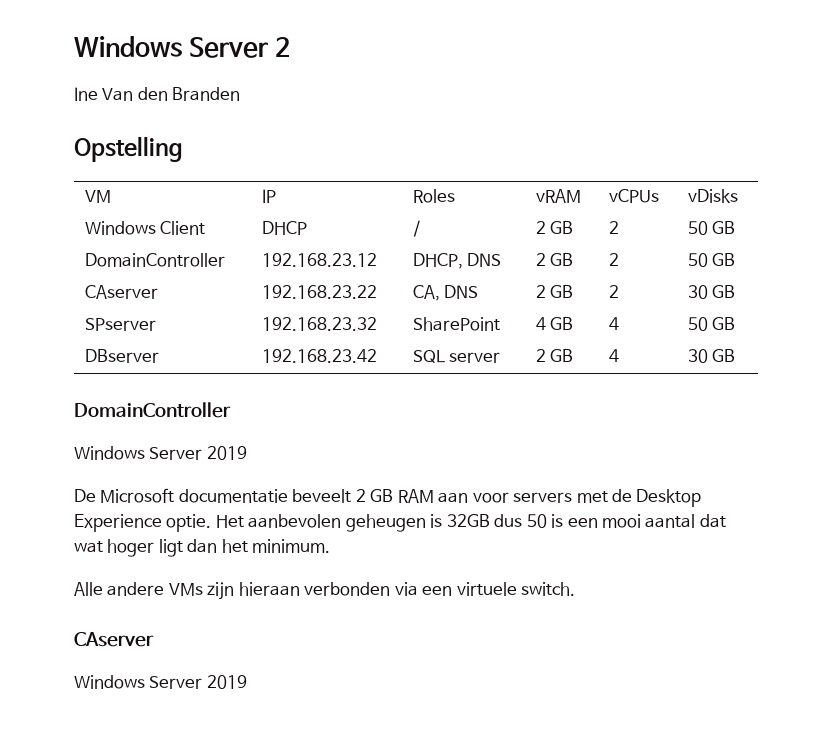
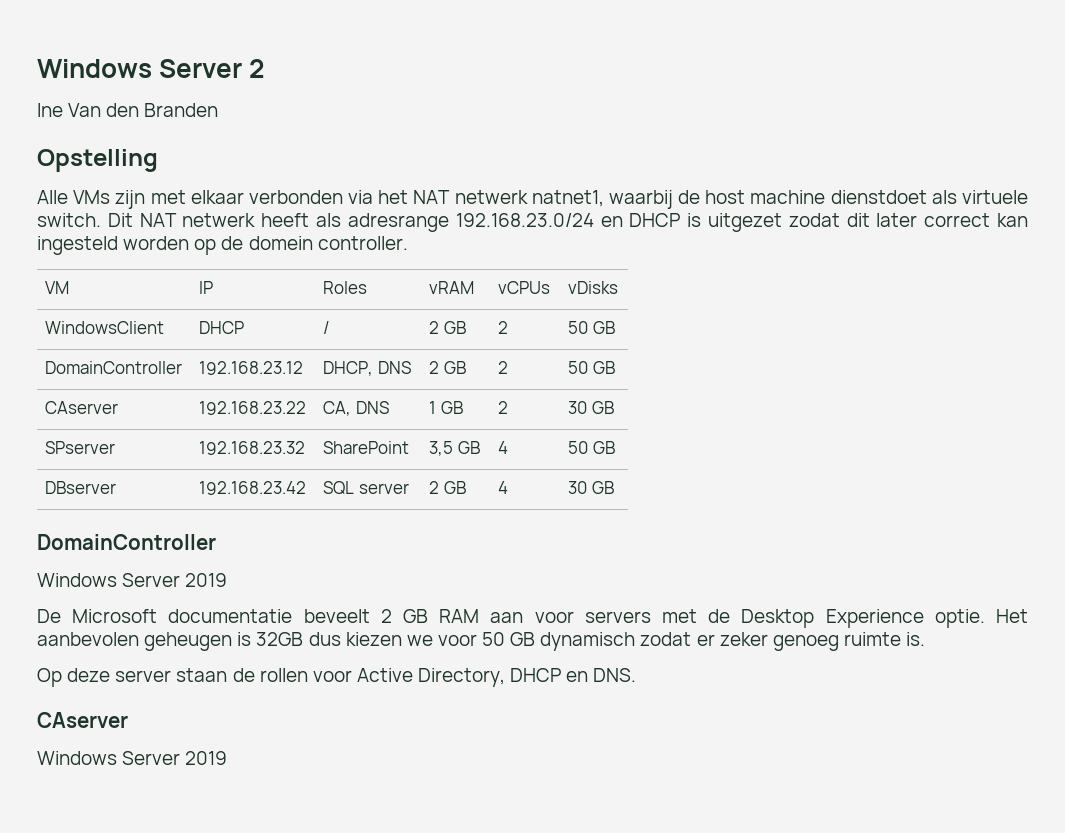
+ Alle VMs zijn met elkaar verbonden via het NAT netwerk natnet1, waarbij de host machine dienstdoet als virtuele switch. Dit NAT netwerk heeft als adresrange 192.168.23.0/24 en DHCP is uitgezet zodat dit later correct kan ingesteld worden op de domein controller.
- Windows Client | DHCP | / | 2 GB | 2 | 50 GB
+ WindowsClient | DHCP | / | 2 GB | 2 | 50 GB
- CAserver | 192.168.23.22 | CA, DNS | 2 GB | 2 | 30 GB
+ CAserver | 192.168.23.22 | CA, DNS | 1 GB | 2 | 30 GB
- SPserver | 192.168.23.32 | SharePoint | 4 GB | 4 | 50 GB
+ SPserver | 192.168.23.32 | SharePoint | 3,5 GB | 4 | 50 GB
- Het aanbevolen geheugen is 32GB dus 50 is een mooi aantal dat wat hoger ligt dan het minimum.
- Alle andere VMs zijn hieraan verbonden via een virtuele switch.
+ Het aanbevolen geheugen is 32GB dus kiezen we voor 50 GB dynamisch zodat er zeker genoeg ruimte is.
+ Op deze server staan de rollen voor Active Directory, DHCP en DNS.

